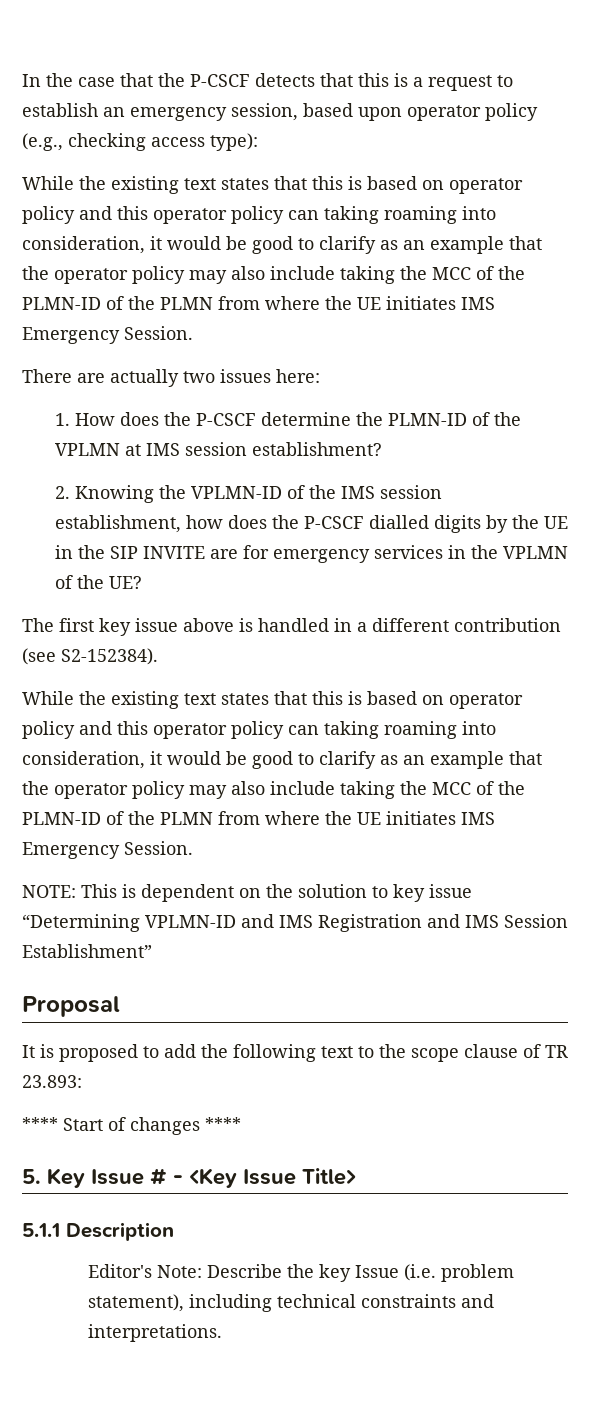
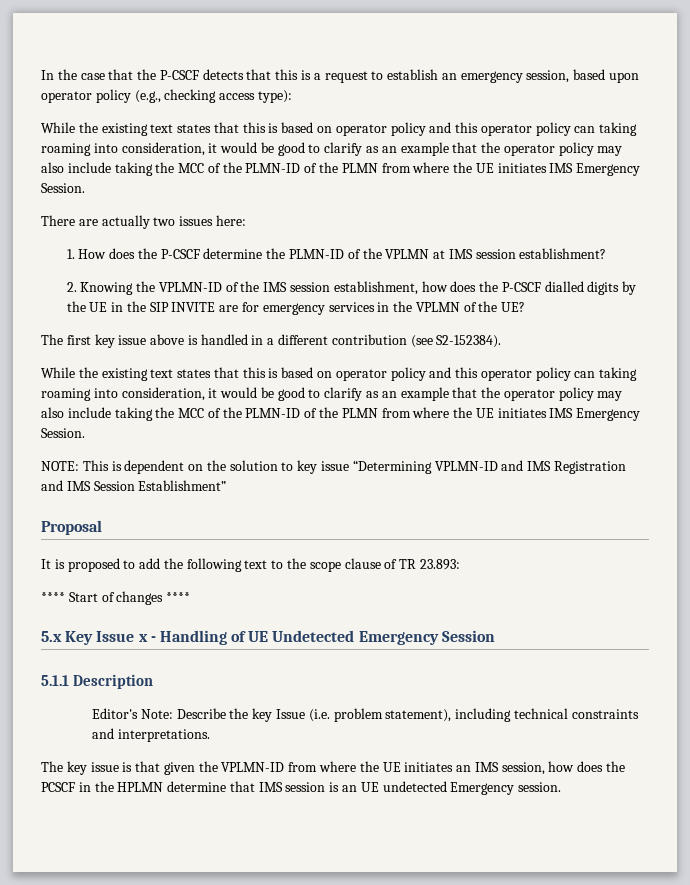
- 5. Key Issue # - <Key Issue Title>
+ 5.x Key Issue x - Handling of UE Undetected Emergency Session
+ The key issue is that given the VPLMN-ID from where the UE initiates an IMS session, how does the PCSCF in the HPLMN determine that IMS session is an UE undetected Emergency session.

